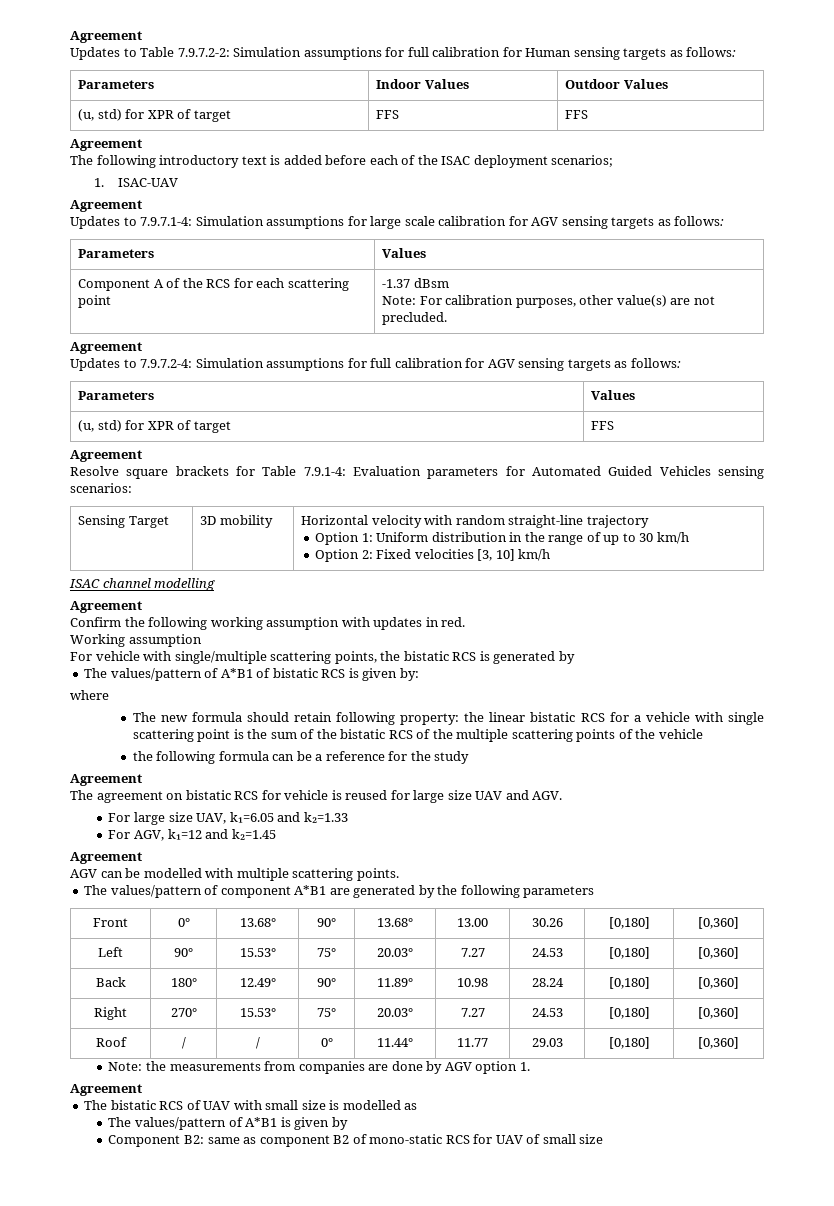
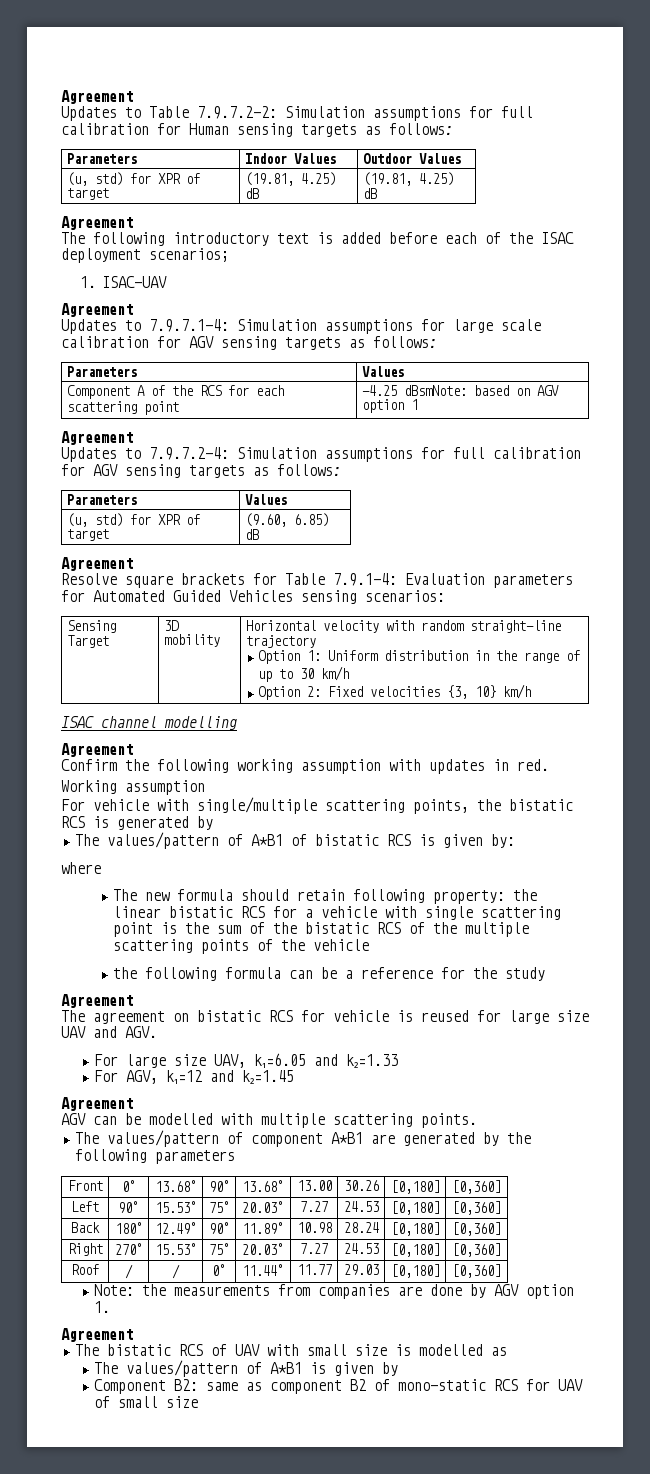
- (u, std) for XPR of target | FFS | FFS
+ (u, std) for XPR of target | (19.81, 4.25) dB | (19.81, 4.25) dB
- Component A of the RCS for each scattering point | -1.37 dBsm
- Note: For calibration purposes, other value(s) are not precluded.
+ Component A of the RCS for each scattering point | -4.25 dBsmNote: based on AGV option 1
  Updates to 7.9.7.2-4: Simulation assumptions for full calibration for AGV sensing targets as follows:
  Parameters | Values
- (u, std) for XPR of target | FFS
+ (u, std) for XPR of target | (9.60, 6.85) dB
  Sensing Target | 3D mobility | Horizontal velocity with random straight-line trajectory
  Option 1: Uniform distribution in the range of up to 30 km/h
- Option 2: Fixed velocities [3, 10] km/h
+ Option 2: Fixed velocities {3, 10} km/h

